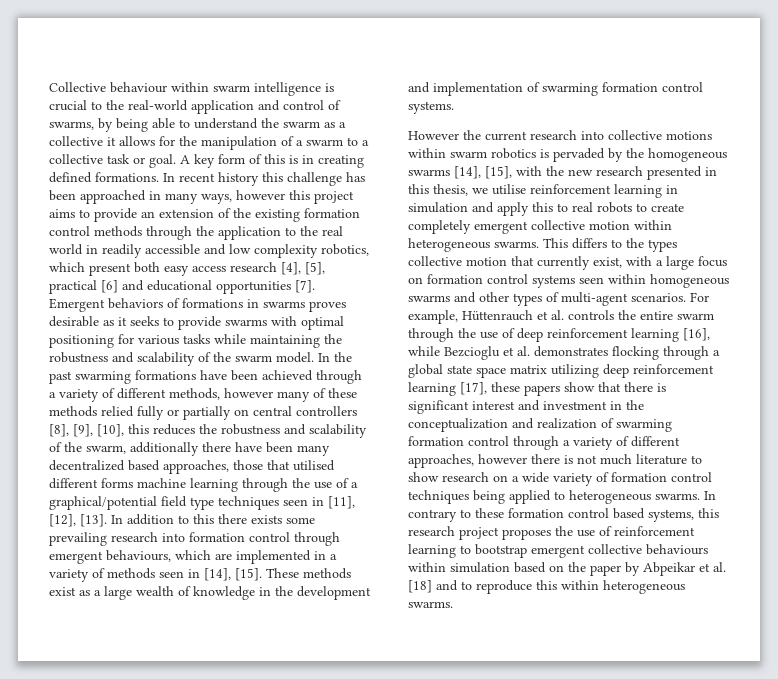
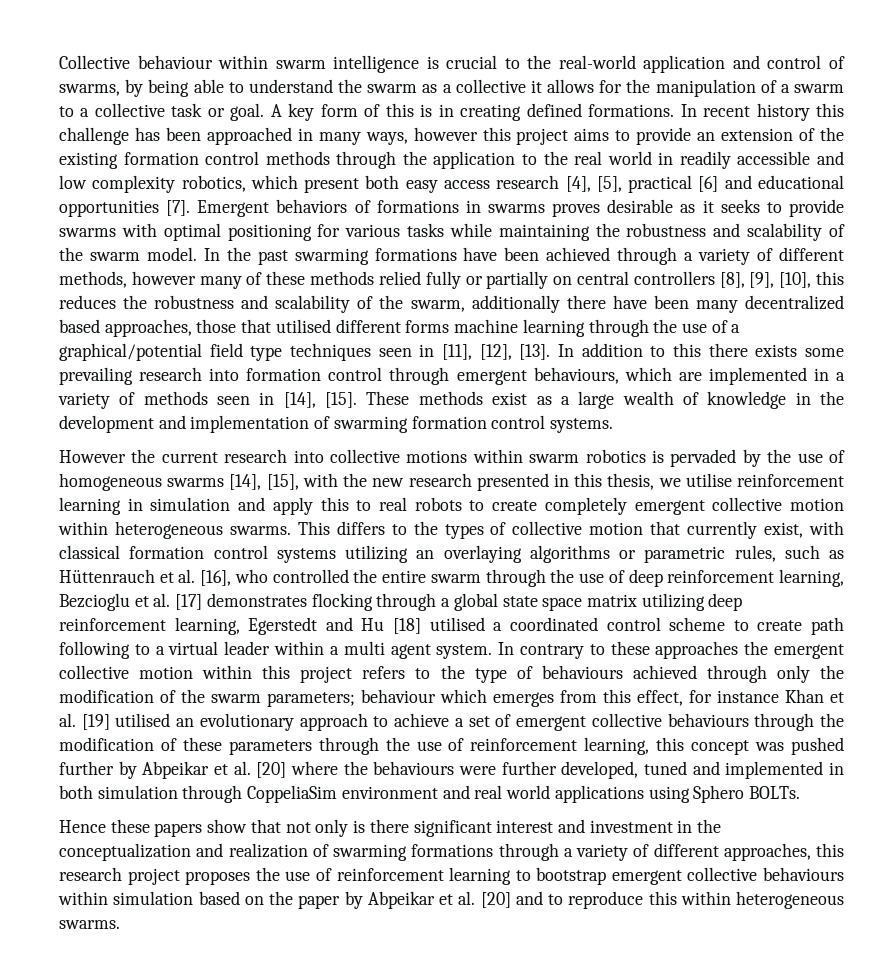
- However the current research into collective motions within swarm robotics is pervaded by the homogeneous swarms [14], [15], with the new research presented in this thesis, we utilise reinforcement learning in simulation and apply this to real robots to create completely emergent collective motion within heterogeneous swarms.
+ However the current research into collective motions within swarm robotics is pervaded by the use of homogeneous swarms [14], [15], with the new research presented in this thesis, we utilise reinforcement learning in simulation and apply this to real robots to create completely emergent collective motion within heterogeneous swarms.
- This differs to the types collective motion that currently exist, with a large focus on formation control systems seen within homogeneous swarms and other types of multi-agent scenarios. For example, Hüttenrauch et al. controls the entire swarm through the use of deep reinforcement learning [16], while Bezcioglu et al. demonstrates flocking through a global state space matrix utilizing deep reinforcement learning [17], these papers show that there is significant interest and investment in the conceptualization and realization of swarming formation control through a variety of different approaches, however there is not much literature to show research on a wide variety of formation control techniques being applied to heterogeneous swarms. In contrary to these formation control based systems, this research project proposes the use of reinforcement learning to bootstrap emergent collective behaviours within simulation based on the paper by Abpeikar et al. [18] and to reproduce this within heterogeneous swarms.
+ This differs to the types of collective motion that currently exist, with classical formation control systems utilizing an overlaying algorithms or parametric rules, such as Hüttenrauch et al. [16], who controlled the entire swarm through the use of deep reinforcement learning, Bezcioglu et al. [17] demonstrates flocking through a global state space matrix utilizing deep reinforcement learning, Egerstedt and Hu [18] utilised a coordinated control scheme to create path following to a virtual leader within a multi agent system. In contrary to these approaches the emergent collective motion within this project refers to the type of behaviours achieved through only the modification of the swarm parameters; behaviour which emerges from this effect, for instance Khan et al. [19] utilised an evolutionary approach to achieve a set of emergent collective behaviours through the modification of these parameters through the use of reinforcement learning, this concept was pushed further by Abpeikar et al. [20] where the behaviours were further developed, tuned and implemented in both simulation through CoppeliaSim environment and real world applications using Sphero BOLTs.
+ Hence these papers show that not only is there significant interest and investment in the conceptualization and realization of swarming formations through a variety of different approaches, this research project proposes the use of reinforcement learning to bootstrap emergent collective behaviours within simulation based on the paper by Abpeikar et al. [20] and to reproduce this within heterogeneous swarms.

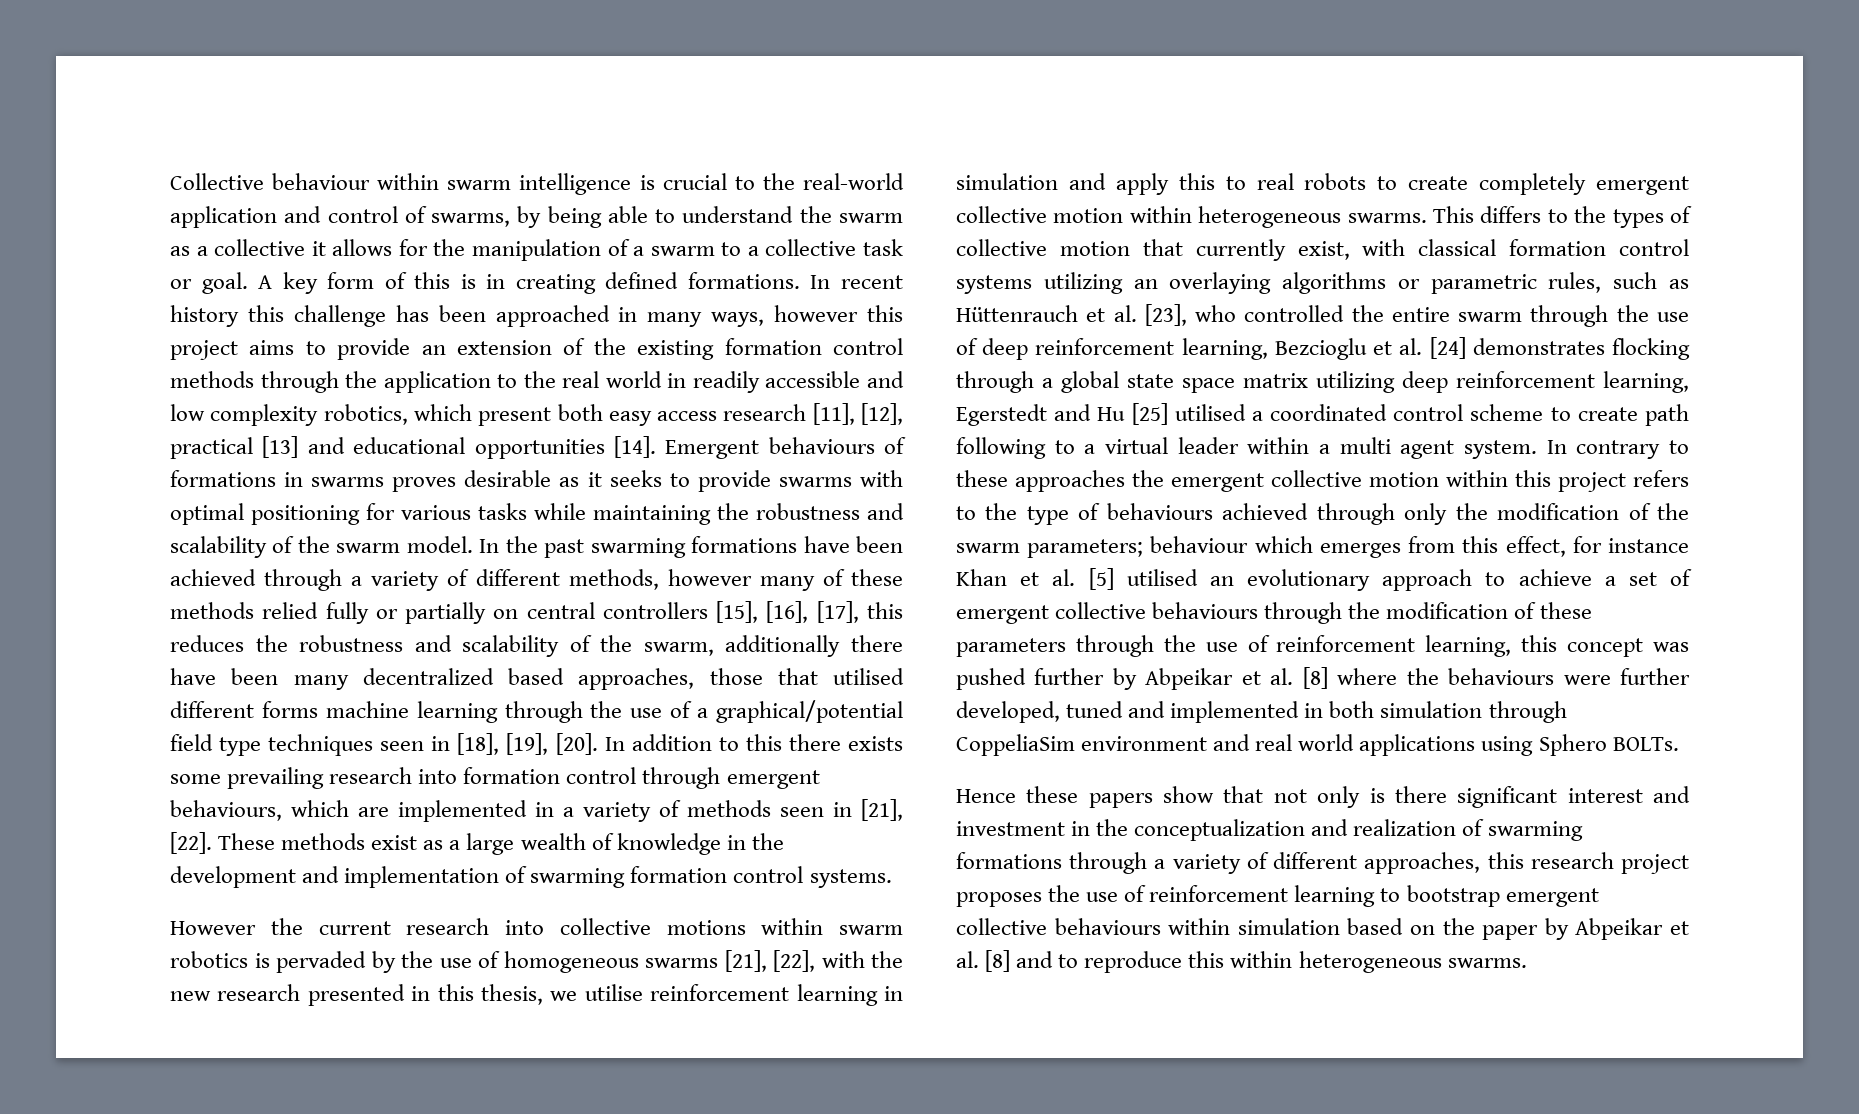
- In recent history this challenge has been approached in many ways, however this project aims to provide an extension of the existing formation control methods through the application to the real world in readily accessible and low complexity robotics, which present both easy access research [4], [5], practical [6] and educational opportunities [7]. Emergent behaviors of formations in swarms proves desirable as it seeks to provide swarms with optimal positioning for various tasks while maintaining the robustness and scalability of the swarm model.
+ In recent history this challenge has been approached in many ways, however this project aims to provide an extension of the existing formation control methods through the application to the real world in readily accessible and low complexity robotics, which present both easy access research [11], [12], practical [13] and educational opportunities [14]. Emergent behaviours of formations in swarms proves desirable as it seeks to provide swarms with optimal positioning for various tasks while maintaining the robustness and scalability of the swarm model.
- In the past swarming formations have been achieved through a variety of different methods, however many of these methods relied fully or partially on central controllers [8], [9], [10], this reduces the robustness and scalability of the swarm, additionally there have been many decentralized based approaches, those that utilised different forms machine learning through the use of a graphical/potential field type techniques seen in [11], [12], [13].
+ In the past swarming formations have been achieved through a variety of different methods, however many of these methods relied fully or partially on central controllers [15], [16], [17], this reduces the robustness and scalability of the swarm, additionally there have been many decentralized based approaches, those that utilised different forms machine learning through the use of a graphical/potential field type techniques seen in [18], [19], [20].
- In addition to this there exists some prevailing research into formation control through emergent behaviours, which are implemented in a variety of methods seen in [14], [15].
+ In addition to this there exists some prevailing research into formation control through emergent behaviours, which are implemented in a variety of methods seen in [21], [22].
- However the current research into collective motions within swarm robotics is pervaded by the use of homogeneous swarms [14], [15], with the new research presented in this thesis, we utilise reinforcement learning in simulation and apply this to real robots to create completely emergent collective motion within heterogeneous swarms.
+ However the current research into collective motions within swarm robotics is pervaded by the use of homogeneous swarms [21], [22], with the new research presented in this thesis, we utilise reinforcement learning in simulation and apply this to real robots to create completely emergent collective motion within heterogeneous swarms.
- This differs to the types of collective motion that currently exist, with classical formation control systems utilizing an overlaying algorithms or parametric rules, such as Hüttenrauch et al. [16], who controlled the entire swarm through the use of deep reinforcement learning, Bezcioglu et al. [17] demonstrates flocking through a global state space matrix utilizing deep reinforcement learning, Egerstedt and Hu [18] utilised a coordinated control scheme to create path following to a virtual leader within a multi agent system.
+ This differs to the types of collective motion that currently exist, with classical formation control systems utilizing an overlaying algorithms or parametric rules, such as Hüttenrauch et al. [23], who controlled the entire swarm through the use of deep reinforcement learning, Bezcioglu et al. [24] demonstrates flocking through a global state space matrix utilizing deep reinforcement learning, Egerstedt and Hu [25] utilised a coordinated control scheme to create path following to a virtual leader within a multi agent system.
- behaviour which emerges from this effect, for instance Khan et al. [19] utilised an evolutionary approach to achieve a set of emergent collective behaviours through the modification of these parameters through the use of reinforcement learning, this concept was pushed further by Abpeikar et al. [20] where the behaviours were further developed, tuned and implemented in both simulation through CoppeliaSim environment and real world applications using Sphero BOLTs.
+ behaviour which emerges from this effect, for instance Khan et al. [5] utilised an evolutionary approach to achieve a set of emergent collective behaviours through the modification of these parameters through the use of reinforcement learning, this concept was pushed further by Abpeikar et al. [8] where the behaviours were further developed, tuned and implemented in both simulation through CoppeliaSim environment and real world applications using Sphero BOLTs.
- Hence these papers show that not only is there significant interest and investment in the conceptualization and realization of swarming formations through a variety of different approaches, this research project proposes the use of reinforcement learning to bootstrap emergent collective behaviours within simulation based on the paper by Abpeikar et al. [20] and to reproduce this within heterogeneous swarms.
+ Hence these papers show that not only is there significant interest and investment in the conceptualization and realization of swarming formations through a variety of different approaches, this research project proposes the use of reinforcement learning to bootstrap emergent collective behaviours within simulation based on the paper by Abpeikar et al. [8] and to reproduce this within heterogeneous swarms.

